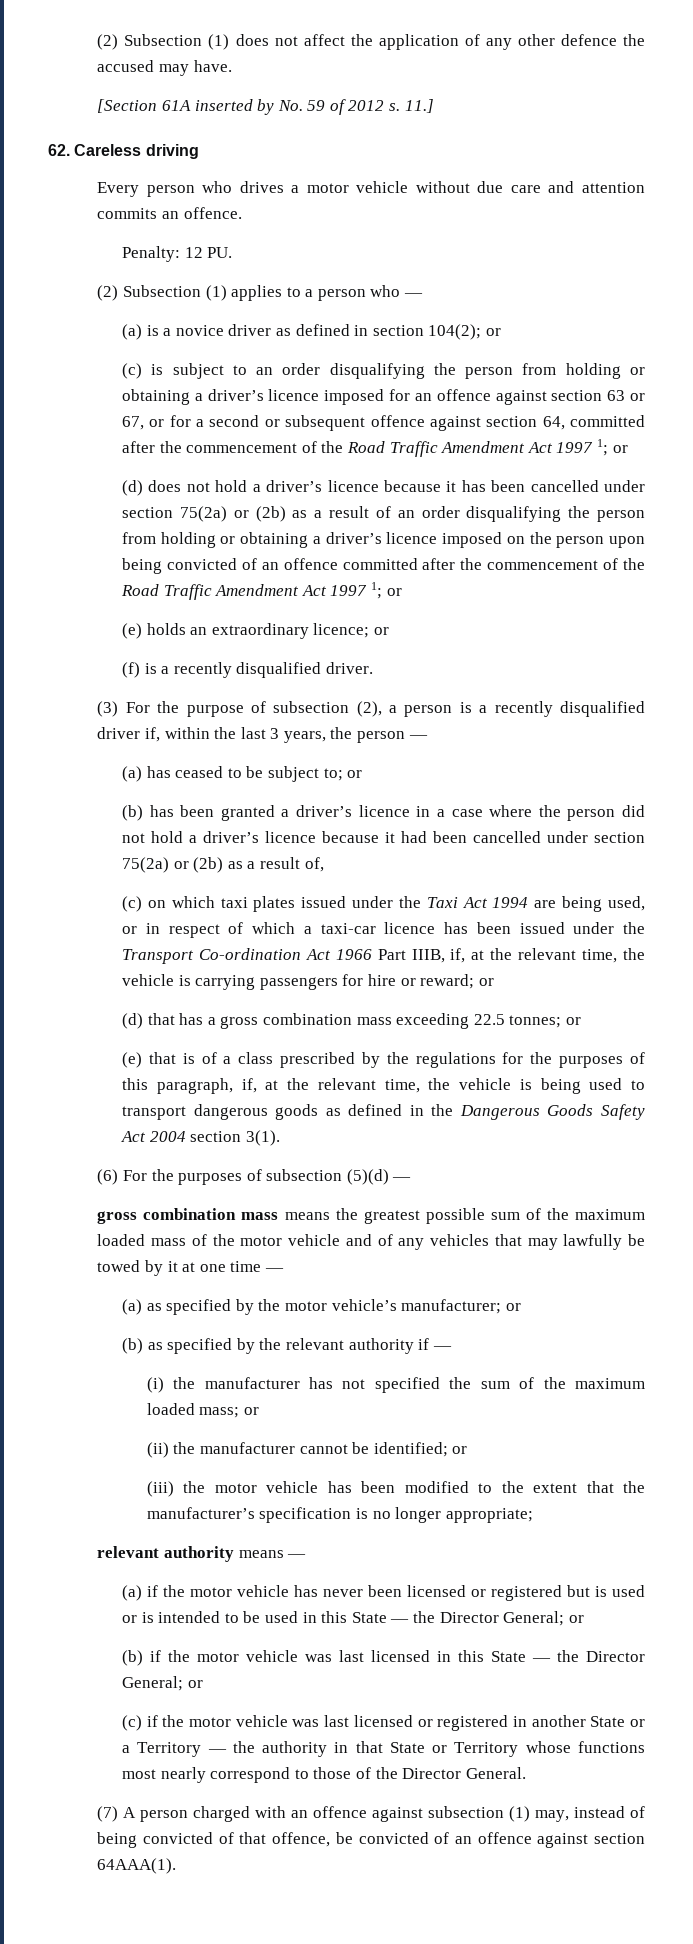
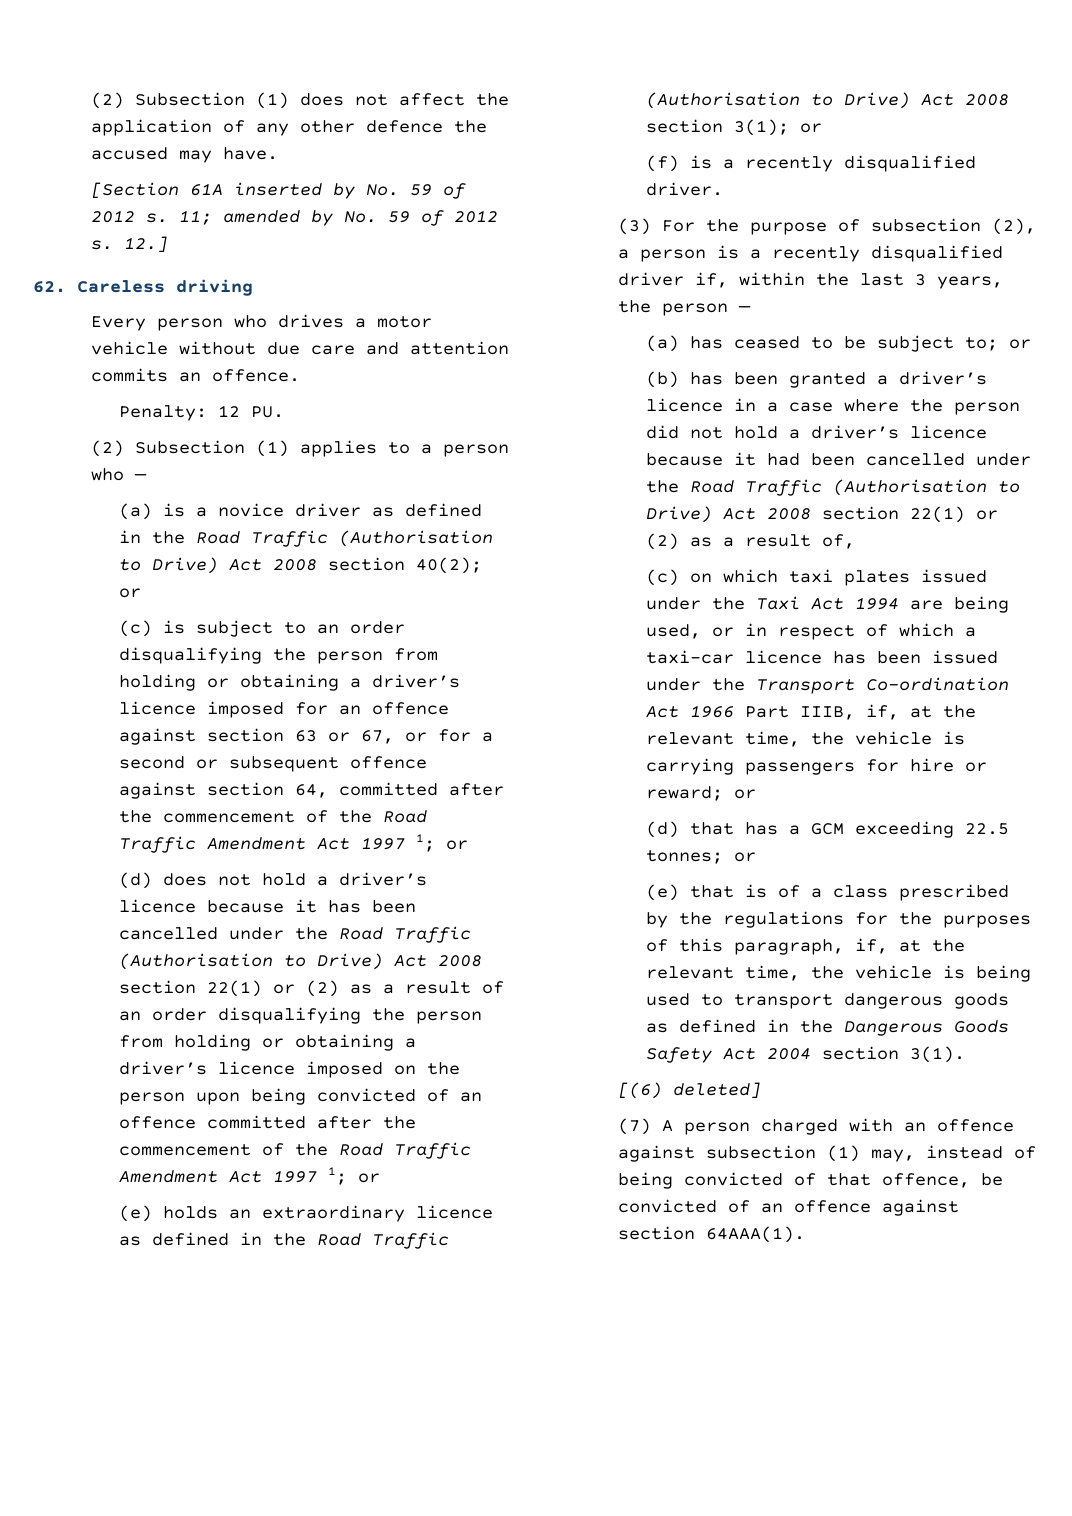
- 11.]
+ 11; amended by No. 59 of 2012 s. 12.]
- (a) is a novice driver as defined in section 104(2); or
+ (a) is a novice driver as defined in the Road Traffic (Authorisation to Drive) Act 2008 section 40(2); or
- (d) does not hold a driver’s licence because it has been cancelled under section 75(2a) or (2b) as a result of an order disqualifying the person from holding or obtaining a driver’s licence imposed on the person upon being convicted of an offence committed after the commencement of the Road Traffic Amendment Act 1997 1; or
+ (d) does not hold a driver’s licence because it has been cancelled under the Road Traffic (Authorisation to Drive) Act 2008 section 22(1) or (2) as a result of an order disqualifying the person from holding or obtaining a driver’s licence imposed on the person upon being convicted of an offence committed after the commencement of the Road Traffic Amendment Act 1997 1; or
- (e) holds an extraordinary licence; or
+ (e) holds an extraordinary licence as defined in the Road Traffic (Authorisation to Drive) Act 2008 section 3(1); or
- (b) has been granted a driver’s licence in a case where the person did not hold a driver’s licence because it had been cancelled under section 75(2a) or (2b) as a result of,
+ (b) has been granted a driver’s licence in a case where the person did not hold a driver’s licence because it had been cancelled under the Road Traffic (Authorisation to Drive) Act 2008 section 22(1) or (2) as a result of,
- (d) that has a gross combination mass exceeding 22.5 tonnes; or
+ (d) that has a GCM exceeding 22.5 tonnes; or
- (6) For the purposes of subsection (5)(d) —
- gross combination mass means the greatest possible sum of the maximum loaded mass of the motor vehicle and of any vehicles that may lawfully be towed by it at one time —
- (a) as specified by the motor vehicle’s manufacturer; or
- (b) as specified by the relevant authority if —
- (i) the manufacturer has not specified the sum of the maximum loaded mass; or
- (ii) the manufacturer cannot be identified; or
- (iii) the motor vehicle has been modified to the extent that the manufacturer’s specification is no longer appropriate;
- relevant authority means —
- (a) if the motor vehicle has never been licensed or registered but is used or is intended to be used in this State — the Director General; or
- (b) if the motor vehicle was last licensed in this State — the Director General; or
- (c) if the motor vehicle was last licensed or registered in another State or a Territory — the authority in that State or Territory whose functions most nearly correspond to those of the Director General.
+ [(6) deleted]

